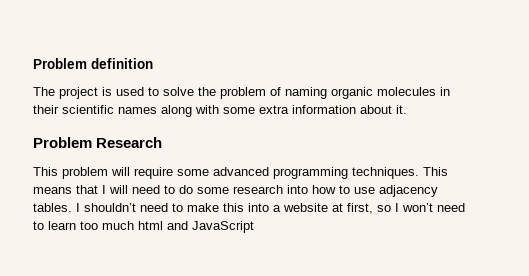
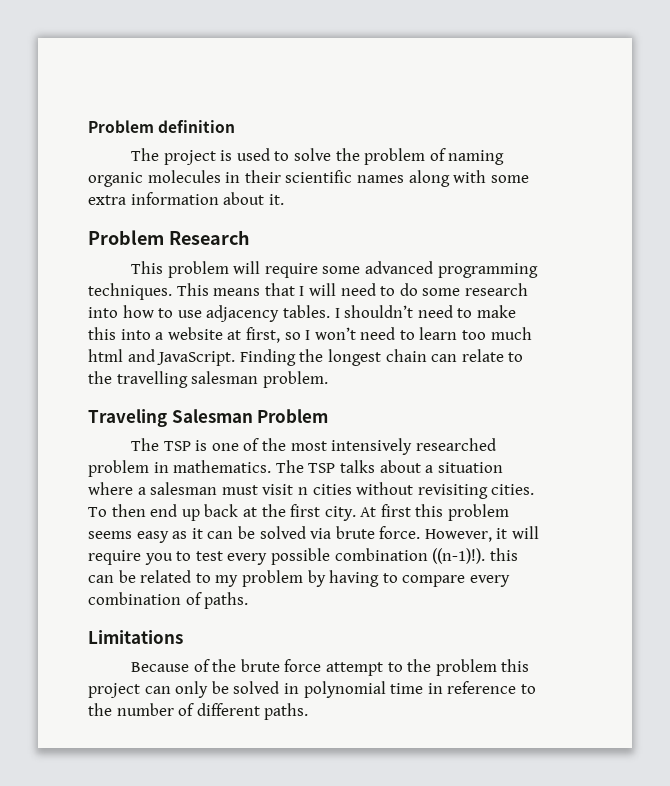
- I shouldn’t need to make this into a website at first, so I won’t need to learn too much html and JavaScript
+ I shouldn’t need to make this into a website at first, so I won’t need to learn too much html and JavaScript. Finding the longest chain can relate to the travelling salesman problem.
+ Traveling Salesman Problem
+ The TSP is one of the most intensively researched problem in mathematics. The TSP talks about a situation where a salesman must visit n cities without revisiting cities. To then end up back at the first city. At first this problem seems easy as it can be solved via brute force. However, it will require you to test every possible combination ((n-1)!). this can be related to my problem by having to compare every combination of paths.
+ Limitations
+ Because of the brute force attempt to the problem this project can only be solved in polynomial time in reference to the number of different paths.

